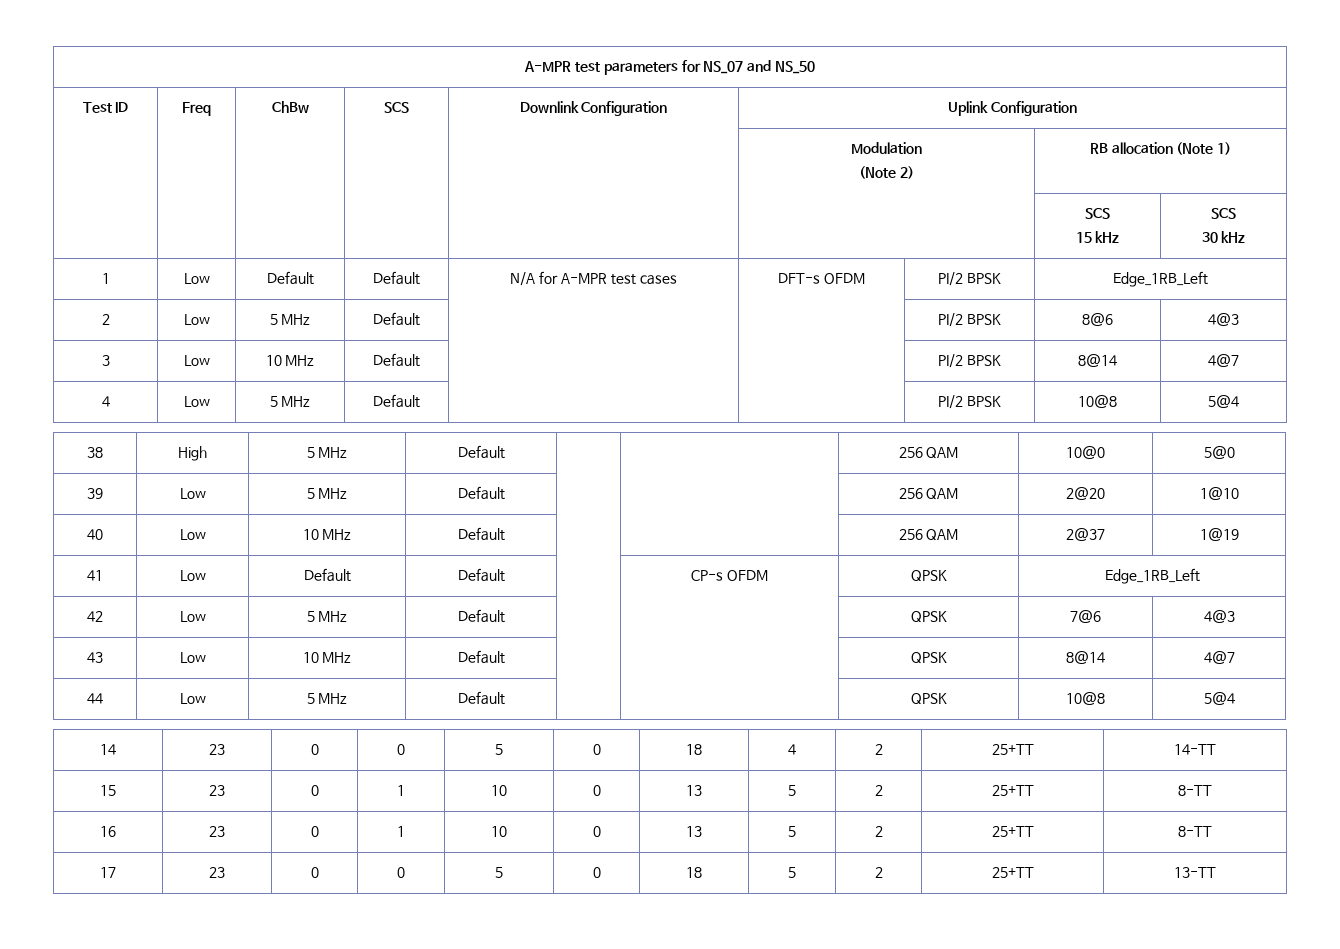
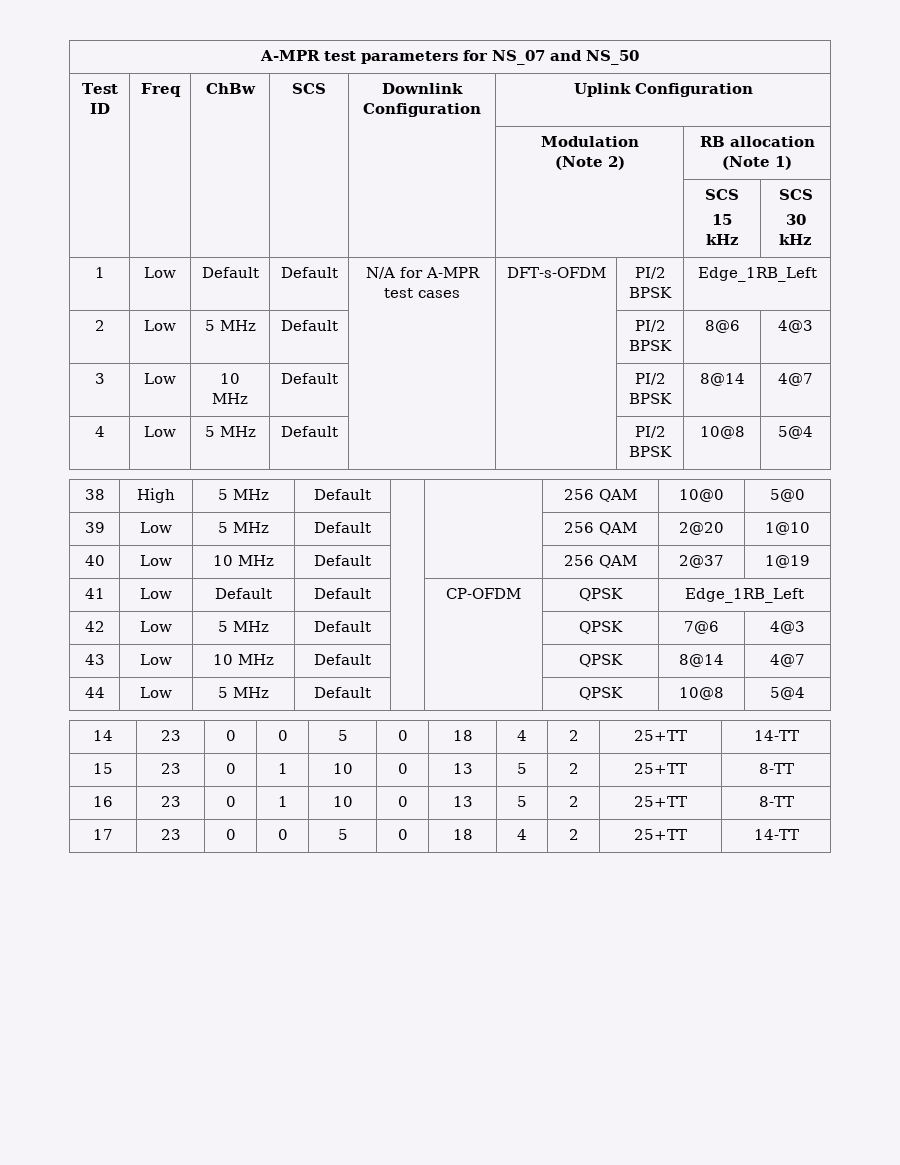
- 1 | Low | Default | Default | N/A for A-MPR test cases | DFT-s OFDM | PI/2 BPSK | Edge_1RB_Left
+ 1 | Low | Default | Default | N/A for A-MPR test cases | DFT-s-OFDM | PI/2 BPSK | Edge_1RB_Left
- 41 | Low | Default | Default | | CP-s OFDM | QPSK | Edge_1RB_Left
+ 41 | Low | Default | Default | | CP-OFDM | QPSK | Edge_1RB_Left
- 17 | 23 | 0 | 0 | 5 | 0 | 18 | 5 | 2 | 25+TT | 13-TT
+ 17 | 23 | 0 | 0 | 5 | 0 | 18 | 4 | 2 | 25+TT | 14-TT

